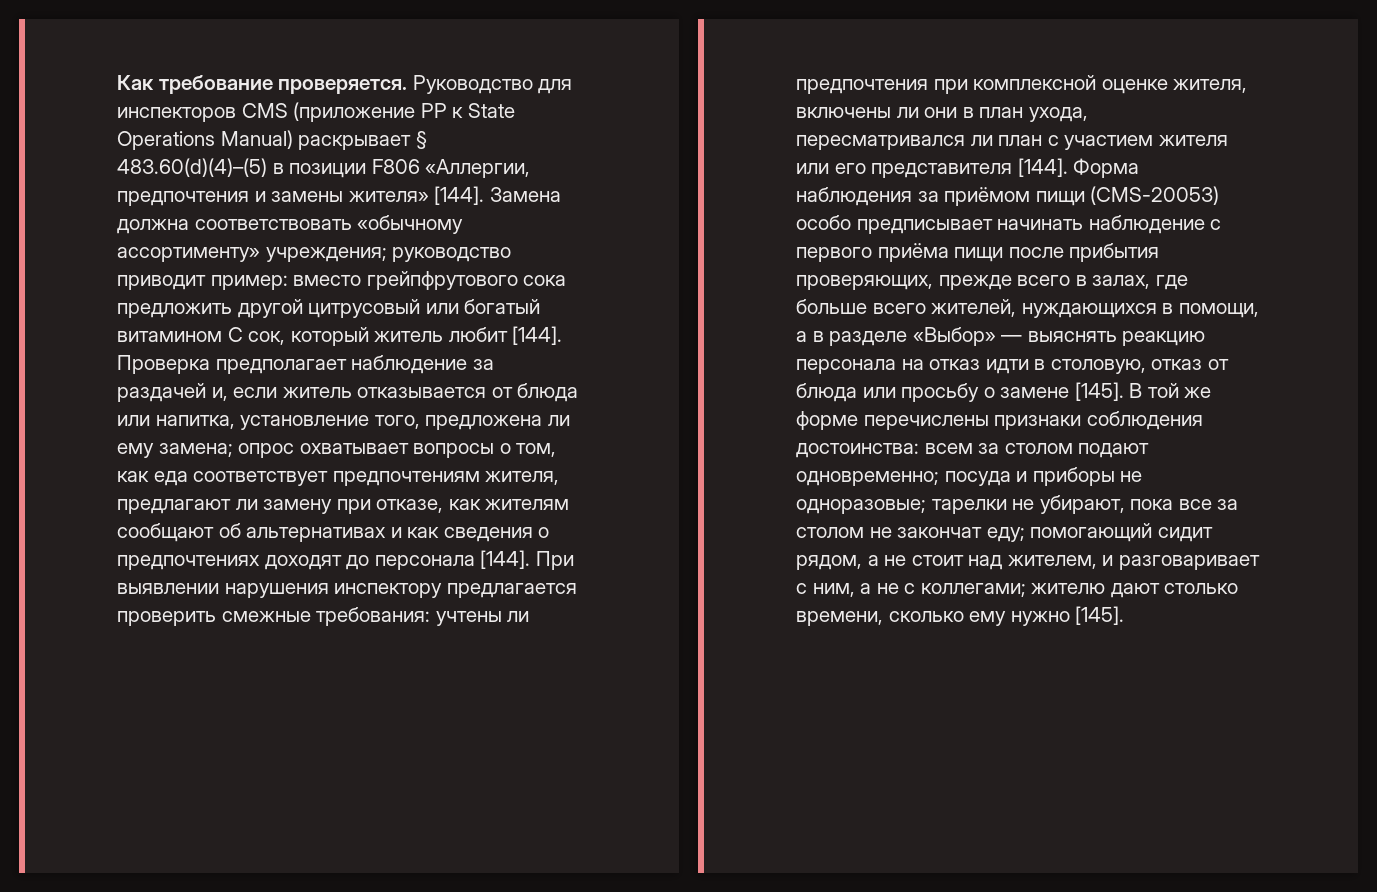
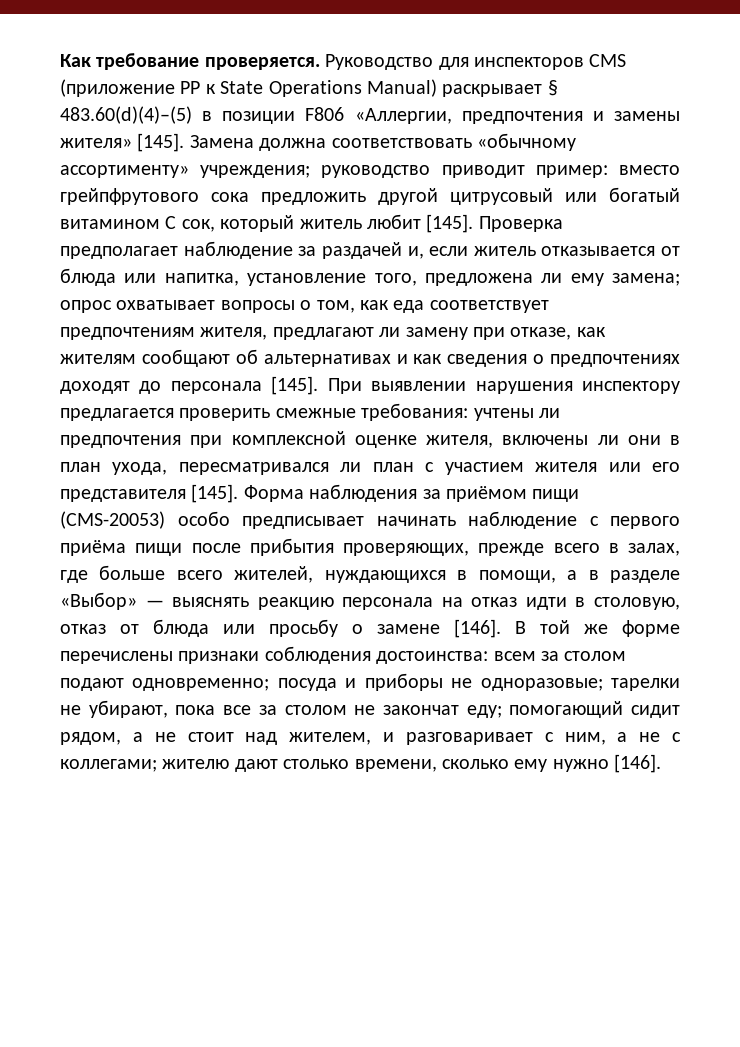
- Руководство для инспекторов CMS (приложение PP к State Operations Manual) раскрывает § 483.60(d)(4)–(5) в позиции F806 «Аллергии, предпочтения и замены жителя» [144].
+ Руководство для инспекторов CMS (приложение PP к State Operations Manual) раскрывает § 483.60(d)(4)–(5) в позиции F806 «Аллергии, предпочтения и замены жителя» [145].
- Замена должна соответствовать «обычному ассортименту» учреждения; руководство приводит пример: вместо грейпфрутового сока предложить другой цитрусовый или богатый витамином C сок, который житель любит [144].
+ Замена должна соответствовать «обычному ассортименту» учреждения; руководство приводит пример: вместо грейпфрутового сока предложить другой цитрусовый или богатый витамином C сок, который житель любит [145].
- Проверка предполагает наблюдение за раздачей и, если житель отказывается от блюда или напитка, установление того, предложена ли ему замена; опрос охватывает вопросы о том, как еда соответствует предпочтениям жителя, предлагают ли замену при отказе, как жителям сообщают об альтернативах и как сведения о предпочтениях доходят до персонала [144].
+ Проверка предполагает наблюдение за раздачей и, если житель отказывается от блюда или напитка, установление того, предложена ли ему замена; опрос охватывает вопросы о том, как еда соответствует предпочтениям жителя, предлагают ли замену при отказе, как жителям сообщают об альтернативах и как сведения о предпочтениях доходят до персонала [145].
- При выявлении нарушения инспектору предлагается проверить смежные требования: учтены ли предпочтения при комплексной оценке жителя, включены ли они в план ухода, пересматривался ли план с участием жителя или его представителя [144].
+ При выявлении нарушения инспектору предлагается проверить смежные требования: учтены ли предпочтения при комплексной оценке жителя, включены ли они в план ухода, пересматривался ли план с участием жителя или его представителя [145].
- Форма наблюдения за приёмом пищи (CMS-20053) особо предписывает начинать наблюдение с первого приёма пищи после прибытия проверяющих, прежде всего в залах, где больше всего жителей, нуждающихся в помощи, а в разделе «Выбор» — выяснять реакцию персонала на отказ идти в столовую, отказ от блюда или просьбу о замене [145].
+ Форма наблюдения за приёмом пищи (CMS-20053) особо предписывает начинать наблюдение с первого приёма пищи после прибытия проверяющих, прежде всего в залах, где больше всего жителей, нуждающихся в помощи, а в разделе «Выбор» — выяснять реакцию персонала на отказ идти в столовую, отказ от блюда или просьбу о замене [146].
- В той же форме перечислены признаки соблюдения достоинства: всем за столом подают одновременно; посуда и приборы не одноразовые; тарелки не убирают, пока все за столом не закончат еду; помогающий сидит рядом, а не стоит над жителем, и разговаривает с ним, а не с коллегами; жителю дают столько времени, сколько ему нужно [145].
+ В той же форме перечислены признаки соблюдения достоинства: всем за столом подают одновременно; посуда и приборы не одноразовые; тарелки не убирают, пока все за столом не закончат еду; помогающий сидит рядом, а не стоит над жителем, и разговаривает с ним, а не с коллегами; жителю дают столько времени, сколько ему нужно [146].

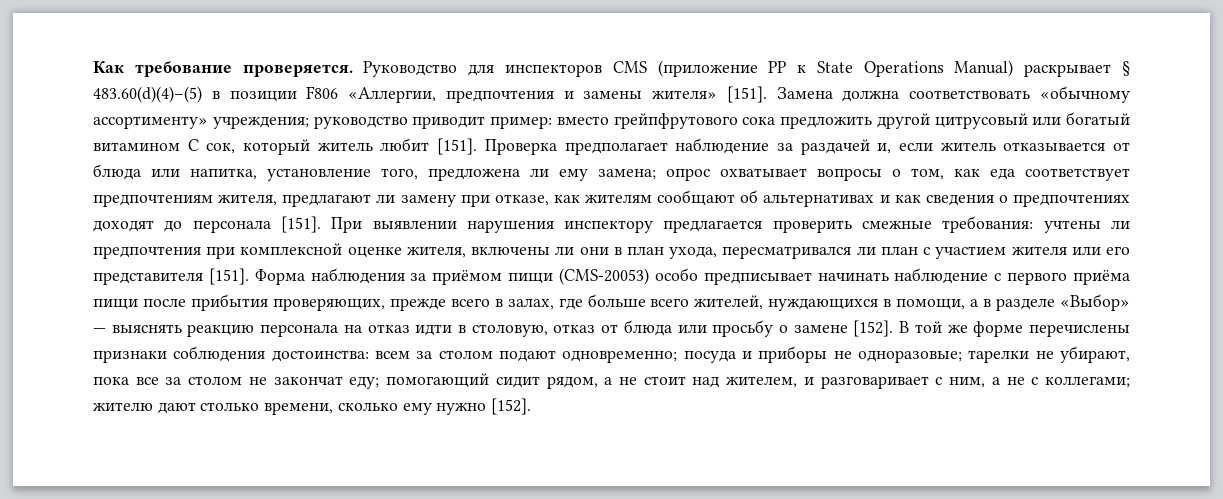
- Руководство для инспекторов CMS (приложение PP к State Operations Manual) раскрывает § 483.60(d)(4)–(5) в позиции F806 «Аллергии, предпочтения и замены жителя» [145].
+ Руководство для инспекторов CMS (приложение PP к State Operations Manual) раскрывает § 483.60(d)(4)–(5) в позиции F806 «Аллергии, предпочтения и замены жителя» [151].
- Замена должна соответствовать «обычному ассортименту» учреждения; руководство приводит пример: вместо грейпфрутового сока предложить другой цитрусовый или богатый витамином C сок, который житель любит [145].
+ Замена должна соответствовать «обычному ассортименту» учреждения; руководство приводит пример: вместо грейпфрутового сока предложить другой цитрусовый или богатый витамином C сок, который житель любит [151].
- Проверка предполагает наблюдение за раздачей и, если житель отказывается от блюда или напитка, установление того, предложена ли ему замена; опрос охватывает вопросы о том, как еда соответствует предпочтениям жителя, предлагают ли замену при отказе, как жителям сообщают об альтернативах и как сведения о предпочтениях доходят до персонала [145].
+ Проверка предполагает наблюдение за раздачей и, если житель отказывается от блюда или напитка, установление того, предложена ли ему замена; опрос охватывает вопросы о том, как еда соответствует предпочтениям жителя, предлагают ли замену при отказе, как жителям сообщают об альтернативах и как сведения о предпочтениях доходят до персонала [151].
- При выявлении нарушения инспектору предлагается проверить смежные требования: учтены ли предпочтения при комплексной оценке жителя, включены ли они в план ухода, пересматривался ли план с участием жителя или его представителя [145].
+ При выявлении нарушения инспектору предлагается проверить смежные требования: учтены ли предпочтения при комплексной оценке жителя, включены ли они в план ухода, пересматривался ли план с участием жителя или его представителя [151].
- Форма наблюдения за приёмом пищи (CMS-20053) особо предписывает начинать наблюдение с первого приёма пищи после прибытия проверяющих, прежде всего в залах, где больше всего жителей, нуждающихся в помощи, а в разделе «Выбор» — выяснять реакцию персонала на отказ идти в столовую, отказ от блюда или просьбу о замене [146].
+ Форма наблюдения за приёмом пищи (CMS-20053) особо предписывает начинать наблюдение с первого приёма пищи после прибытия проверяющих, прежде всего в залах, где больше всего жителей, нуждающихся в помощи, а в разделе «Выбор» — выяснять реакцию персонала на отказ идти в столовую, отказ от блюда или просьбу о замене [152].
- В той же форме перечислены признаки соблюдения достоинства: всем за столом подают одновременно; посуда и приборы не одноразовые; тарелки не убирают, пока все за столом не закончат еду; помогающий сидит рядом, а не стоит над жителем, и разговаривает с ним, а не с коллегами; жителю дают столько времени, сколько ему нужно [146].
+ В той же форме перечислены признаки соблюдения достоинства: всем за столом подают одновременно; посуда и приборы не одноразовые; тарелки не убирают, пока все за столом не закончат еду; помогающий сидит рядом, а не стоит над жителем, и разговаривает с ним, а не с коллегами; жителю дают столько времени, сколько ему нужно [152].

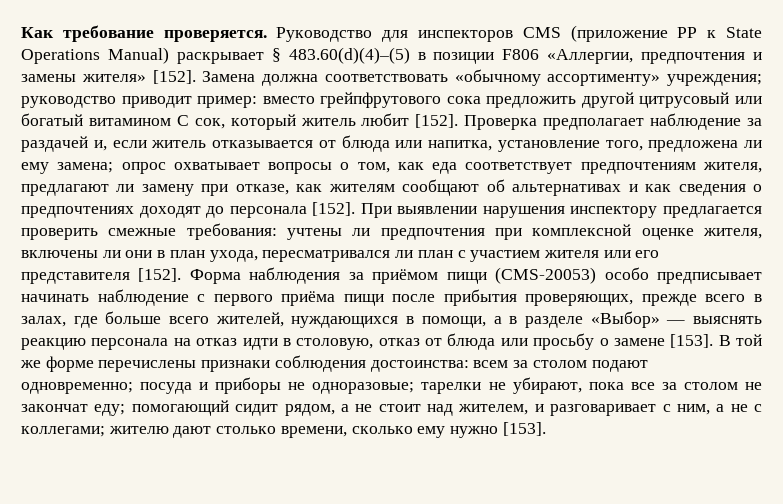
- Руководство для инспекторов CMS (приложение PP к State Operations Manual) раскрывает § 483.60(d)(4)–(5) в позиции F806 «Аллергии, предпочтения и замены жителя» [151].
+ Руководство для инспекторов CMS (приложение PP к State Operations Manual) раскрывает § 483.60(d)(4)–(5) в позиции F806 «Аллергии, предпочтения и замены жителя» [152].
- Замена должна соответствовать «обычному ассортименту» учреждения; руководство приводит пример: вместо грейпфрутового сока предложить другой цитрусовый или богатый витамином C сок, который житель любит [151].
+ Замена должна соответствовать «обычному ассортименту» учреждения; руководство приводит пример: вместо грейпфрутового сока предложить другой цитрусовый или богатый витамином C сок, который житель любит [152].
- Проверка предполагает наблюдение за раздачей и, если житель отказывается от блюда или напитка, установление того, предложена ли ему замена; опрос охватывает вопросы о том, как еда соответствует предпочтениям жителя, предлагают ли замену при отказе, как жителям сообщают об альтернативах и как сведения о предпочтениях доходят до персонала [151].
+ Проверка предполагает наблюдение за раздачей и, если житель отказывается от блюда или напитка, установление того, предложена ли ему замена; опрос охватывает вопросы о том, как еда соответствует предпочтениям жителя, предлагают ли замену при отказе, как жителям сообщают об альтернативах и как сведения о предпочтениях доходят до персонала [152].
- При выявлении нарушения инспектору предлагается проверить смежные требования: учтены ли предпочтения при комплексной оценке жителя, включены ли они в план ухода, пересматривался ли план с участием жителя или его представителя [151].
+ При выявлении нарушения инспектору предлагается проверить смежные требования: учтены ли предпочтения при комплексной оценке жителя, включены ли они в план ухода, пересматривался ли план с участием жителя или его представителя [152].
- Форма наблюдения за приёмом пищи (CMS-20053) особо предписывает начинать наблюдение с первого приёма пищи после прибытия проверяющих, прежде всего в залах, где больше всего жителей, нуждающихся в помощи, а в разделе «Выбор» — выяснять реакцию персонала на отказ идти в столовую, отказ от блюда или просьбу о замене [152].
+ Форма наблюдения за приёмом пищи (CMS-20053) особо предписывает начинать наблюдение с первого приёма пищи после прибытия проверяющих, прежде всего в залах, где больше всего жителей, нуждающихся в помощи, а в разделе «Выбор» — выяснять реакцию персонала на отказ идти в столовую, отказ от блюда или просьбу о замене [153].
- В той же форме перечислены признаки соблюдения достоинства: всем за столом подают одновременно; посуда и приборы не одноразовые; тарелки не убирают, пока все за столом не закончат еду; помогающий сидит рядом, а не стоит над жителем, и разговаривает с ним, а не с коллегами; жителю дают столько времени, сколько ему нужно [152].
+ В той же форме перечислены признаки соблюдения достоинства: всем за столом подают одновременно; посуда и приборы не одноразовые; тарелки не убирают, пока все за столом не закончат еду; помогающий сидит рядом, а не стоит над жителем, и разговаривает с ним, а не с коллегами; жителю дают столько времени, сколько ему нужно [153].

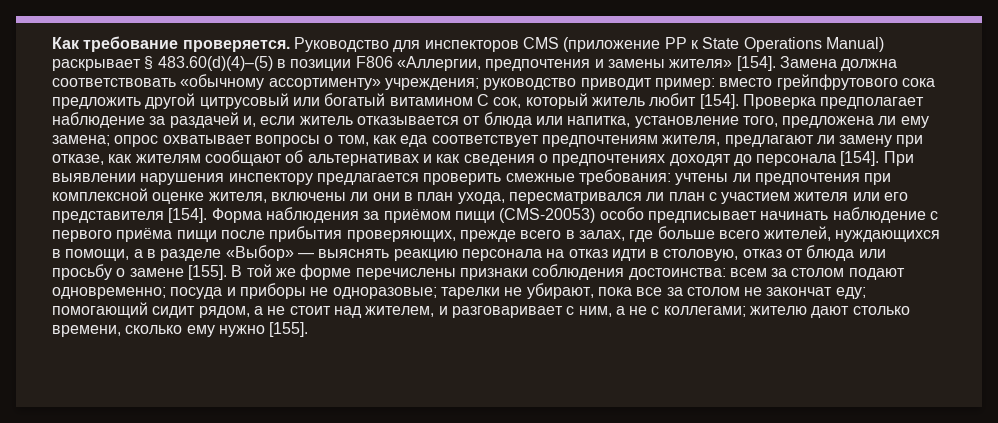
- Руководство для инспекторов CMS (приложение PP к State Operations Manual) раскрывает § 483.60(d)(4)–(5) в позиции F806 «Аллергии, предпочтения и замены жителя» [152].
+ Руководство для инспекторов CMS (приложение PP к State Operations Manual) раскрывает § 483.60(d)(4)–(5) в позиции F806 «Аллергии, предпочтения и замены жителя» [154].
- Замена должна соответствовать «обычному ассортименту» учреждения; руководство приводит пример: вместо грейпфрутового сока предложить другой цитрусовый или богатый витамином C сок, который житель любит [152].
+ Замена должна соответствовать «обычному ассортименту» учреждения; руководство приводит пример: вместо грейпфрутового сока предложить другой цитрусовый или богатый витамином C сок, который житель любит [154].
- Проверка предполагает наблюдение за раздачей и, если житель отказывается от блюда или напитка, установление того, предложена ли ему замена; опрос охватывает вопросы о том, как еда соответствует предпочтениям жителя, предлагают ли замену при отказе, как жителям сообщают об альтернативах и как сведения о предпочтениях доходят до персонала [152].
+ Проверка предполагает наблюдение за раздачей и, если житель отказывается от блюда или напитка, установление того, предложена ли ему замена; опрос охватывает вопросы о том, как еда соответствует предпочтениям жителя, предлагают ли замену при отказе, как жителям сообщают об альтернативах и как сведения о предпочтениях доходят до персонала [154].
- При выявлении нарушения инспектору предлагается проверить смежные требования: учтены ли предпочтения при комплексной оценке жителя, включены ли они в план ухода, пересматривался ли план с участием жителя или его представителя [152].
+ При выявлении нарушения инспектору предлагается проверить смежные требования: учтены ли предпочтения при комплексной оценке жителя, включены ли они в план ухода, пересматривался ли план с участием жителя или его представителя [154].
- Форма наблюдения за приёмом пищи (CMS-20053) особо предписывает начинать наблюдение с первого приёма пищи после прибытия проверяющих, прежде всего в залах, где больше всего жителей, нуждающихся в помощи, а в разделе «Выбор» — выяснять реакцию персонала на отказ идти в столовую, отказ от блюда или просьбу о замене [153].
+ Форма наблюдения за приёмом пищи (CMS-20053) особо предписывает начинать наблюдение с первого приёма пищи после прибытия проверяющих, прежде всего в залах, где больше всего жителей, нуждающихся в помощи, а в разделе «Выбор» — выяснять реакцию персонала на отказ идти в столовую, отказ от блюда или просьбу о замене [155].
- В той же форме перечислены признаки соблюдения достоинства: всем за столом подают одновременно; посуда и приборы не одноразовые; тарелки не убирают, пока все за столом не закончат еду; помогающий сидит рядом, а не стоит над жителем, и разговаривает с ним, а не с коллегами; жителю дают столько времени, сколько ему нужно [153].
+ В той же форме перечислены признаки соблюдения достоинства: всем за столом подают одновременно; посуда и приборы не одноразовые; тарелки не убирают, пока все за столом не закончат еду; помогающий сидит рядом, а не стоит над жителем, и разговаривает с ним, а не с коллегами; жителю дают столько времени, сколько ему нужно [155].

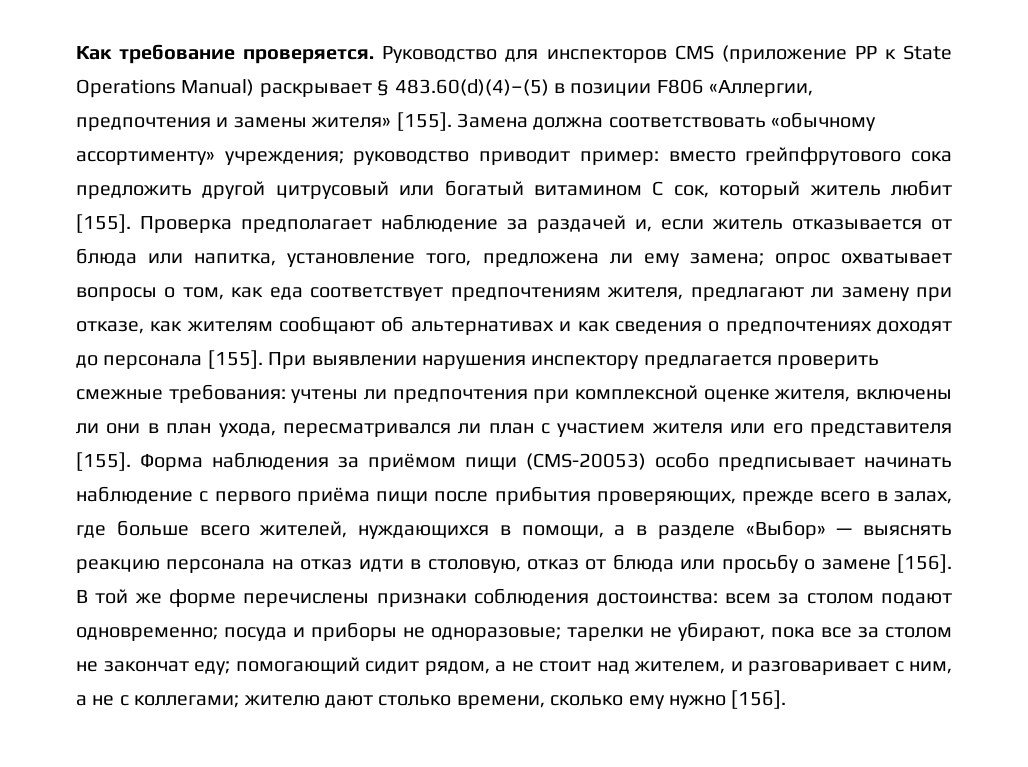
- Руководство для инспекторов CMS (приложение PP к State Operations Manual) раскрывает § 483.60(d)(4)–(5) в позиции F806 «Аллергии, предпочтения и замены жителя» [154].
+ Руководство для инспекторов CMS (приложение PP к State Operations Manual) раскрывает § 483.60(d)(4)–(5) в позиции F806 «Аллергии, предпочтения и замены жителя» [155].
- Замена должна соответствовать «обычному ассортименту» учреждения; руководство приводит пример: вместо грейпфрутового сока предложить другой цитрусовый или богатый витамином C сок, который житель любит [154].
+ Замена должна соответствовать «обычному ассортименту» учреждения; руководство приводит пример: вместо грейпфрутового сока предложить другой цитрусовый или богатый витамином C сок, который житель любит [155].
- Проверка предполагает наблюдение за раздачей и, если житель отказывается от блюда или напитка, установление того, предложена ли ему замена; опрос охватывает вопросы о том, как еда соответствует предпочтениям жителя, предлагают ли замену при отказе, как жителям сообщают об альтернативах и как сведения о предпочтениях доходят до персонала [154].
+ Проверка предполагает наблюдение за раздачей и, если житель отказывается от блюда или напитка, установление того, предложена ли ему замена; опрос охватывает вопросы о том, как еда соответствует предпочтениям жителя, предлагают ли замену при отказе, как жителям сообщают об альтернативах и как сведения о предпочтениях доходят до персонала [155].
- При выявлении нарушения инспектору предлагается проверить смежные требования: учтены ли предпочтения при комплексной оценке жителя, включены ли они в план ухода, пересматривался ли план с участием жителя или его представителя [154].
+ При выявлении нарушения инспектору предлагается проверить смежные требования: учтены ли предпочтения при комплексной оценке жителя, включены ли они в план ухода, пересматривался ли план с участием жителя или его представителя [155].
- Форма наблюдения за приёмом пищи (CMS-20053) особо предписывает начинать наблюдение с первого приёма пищи после прибытия проверяющих, прежде всего в залах, где больше всего жителей, нуждающихся в помощи, а в разделе «Выбор» — выяснять реакцию персонала на отказ идти в столовую, отказ от блюда или просьбу о замене [155].
+ Форма наблюдения за приёмом пищи (CMS-20053) особо предписывает начинать наблюдение с первого приёма пищи после прибытия проверяющих, прежде всего в залах, где больше всего жителей, нуждающихся в помощи, а в разделе «Выбор» — выяснять реакцию персонала на отказ идти в столовую, отказ от блюда или просьбу о замене [156].
- В той же форме перечислены признаки соблюдения достоинства: всем за столом подают одновременно; посуда и приборы не одноразовые; тарелки не убирают, пока все за столом не закончат еду; помогающий сидит рядом, а не стоит над жителем, и разговаривает с ним, а не с коллегами; жителю дают столько времени, сколько ему нужно [155].
+ В той же форме перечислены признаки соблюдения достоинства: всем за столом подают одновременно; посуда и приборы не одноразовые; тарелки не убирают, пока все за столом не закончат еду; помогающий сидит рядом, а не стоит над жителем, и разговаривает с ним, а не с коллегами; жителю дают столько времени, сколько ему нужно [156].

